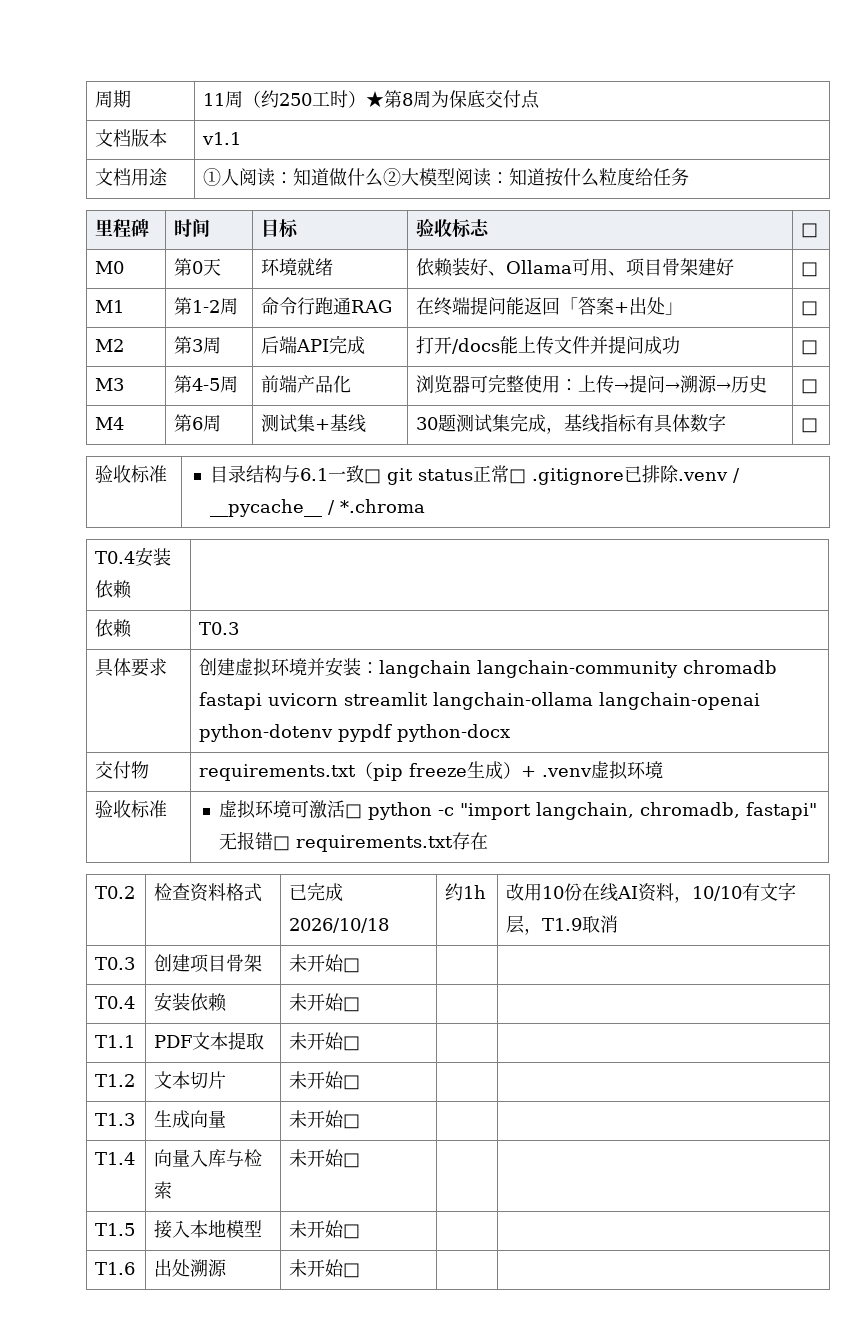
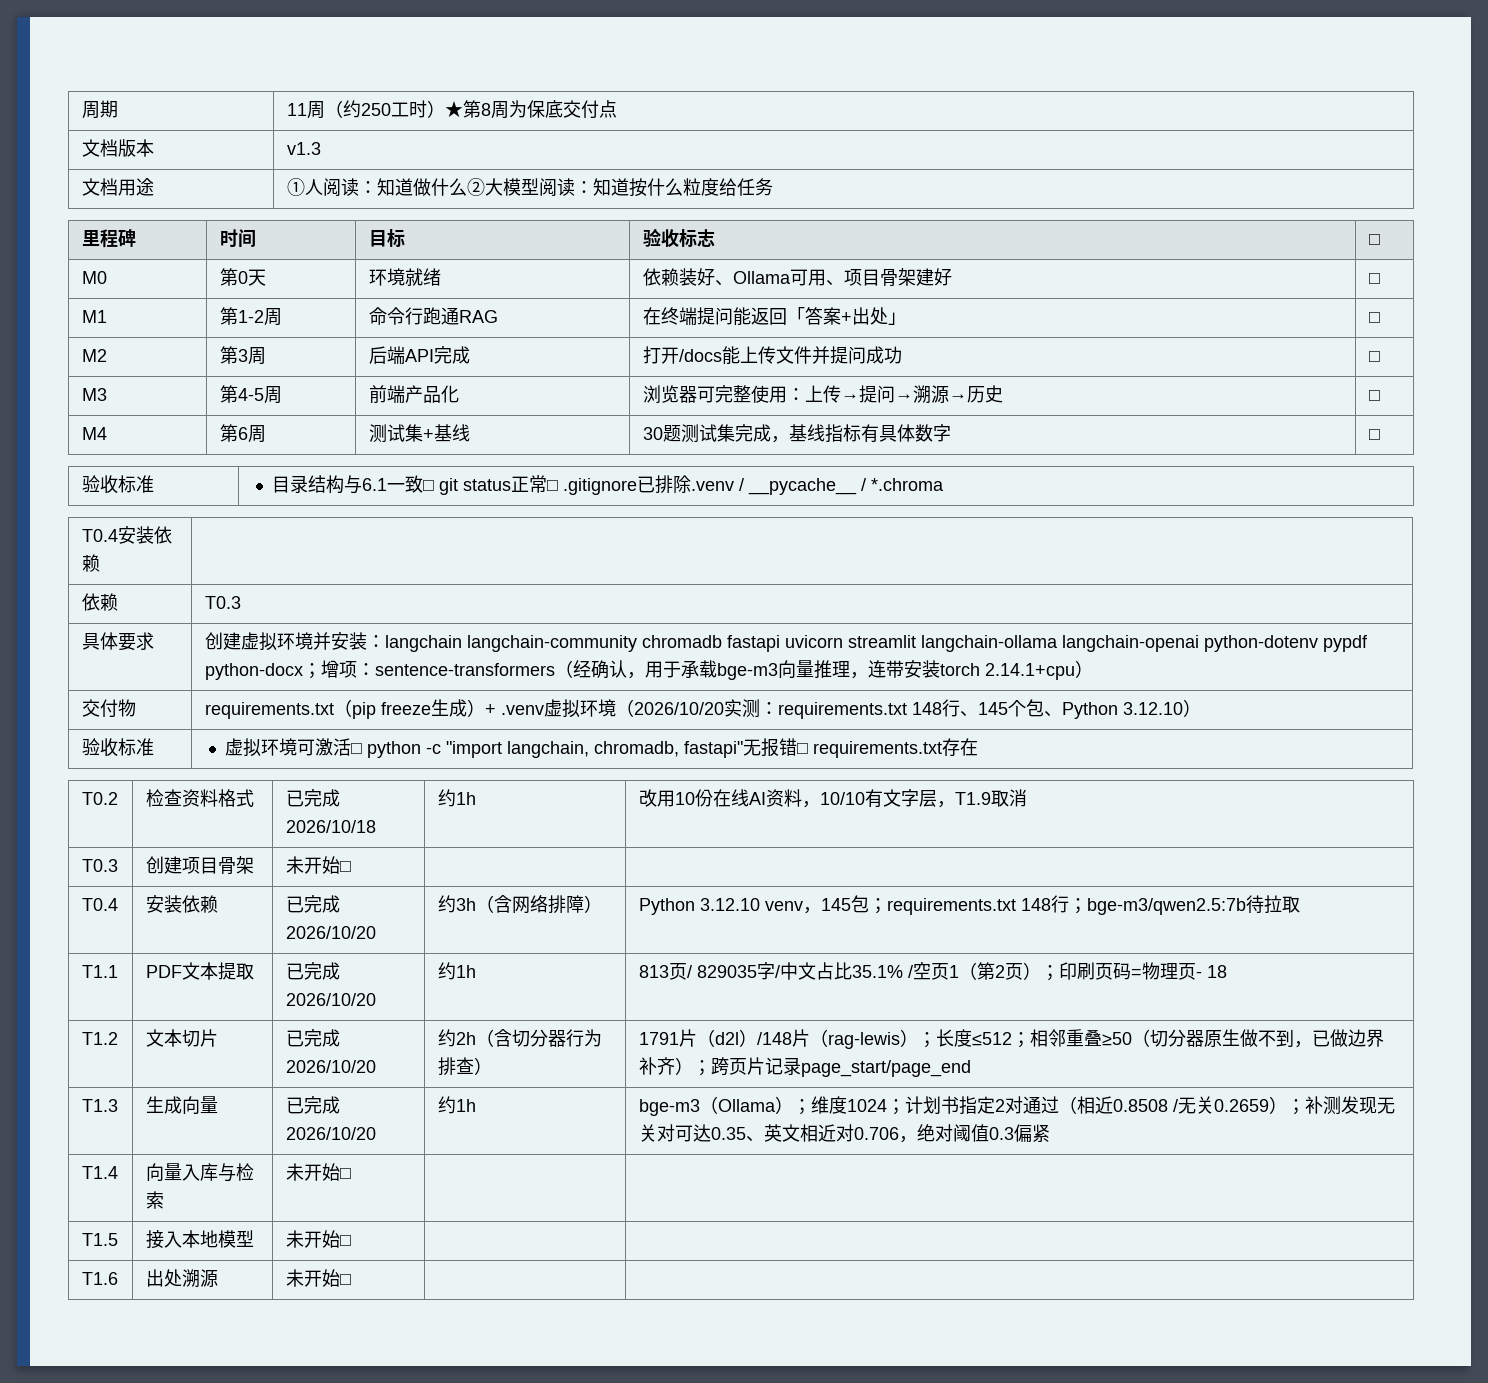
- 文档版本 | v1.1
+ 文档版本 | v1.3
- 具体要求 | 创建虚拟环境并安装：langchain langchain-community chromadb fastapi uvicorn streamlit langchain-ollama langchain-openai python-dotenv pypdf python-docx
+ 具体要求 | 创建虚拟环境并安装：langchain langchain-community chromadb fastapi uvicorn streamlit langchain-ollama langchain-openai python-dotenv pypdf python-docx；增项：sentence-transformers（经确认，用于承载bge-m3向量推理，连带安装torch 2.14.1+cpu）
- 交付物 | requirements.txt（pip freeze生成）+ .venv虚拟环境
+ 交付物 | requirements.txt（pip freeze生成）+ .venv虚拟环境（2026/10/20实测：requirements.txt 148行、145个包、Python 3.12.10）
- T0.4 | 安装依赖 | 未开始□ | |
- T1.1 | PDF文本提取 | 未开始□ | |
- T1.2 | 文本切片 | 未开始□ | |
- T1.3 | 生成向量 | 未开始□ | |
+ T0.4 | 安装依赖 | 已完成2026/10/20 | 约3h（含网络排障） | Python 3.12.10 venv，145包；requirements.txt 148行；bge-m3/qwen2.5:7b待拉取
+ T1.1 | PDF文本提取 | 已完成2026/10/20 | 约1h | 813页/ 829035字/中文占比35.1% /空页1（第2页）；印刷页码=物理页- 18
+ T1.2 | 文本切片 | 已完成2026/10/20 | 约2h（含切分器行为排查） | 1791片（d2l）/148片（rag-lewis）；长度≤512；相邻重叠≥50（切分器原生做不到，已做边界补齐）；跨页片记录page_start/page_end
+ T1.3 | 生成向量 | 已完成2026/10/20 | 约1h | bge-m3（Ollama）；维度1024；计划书指定2对通过（相近0.8508 /无关0.2659）；补测发现无关对可达0.35、英文相近对0.706，绝对阈值0.3偏紧

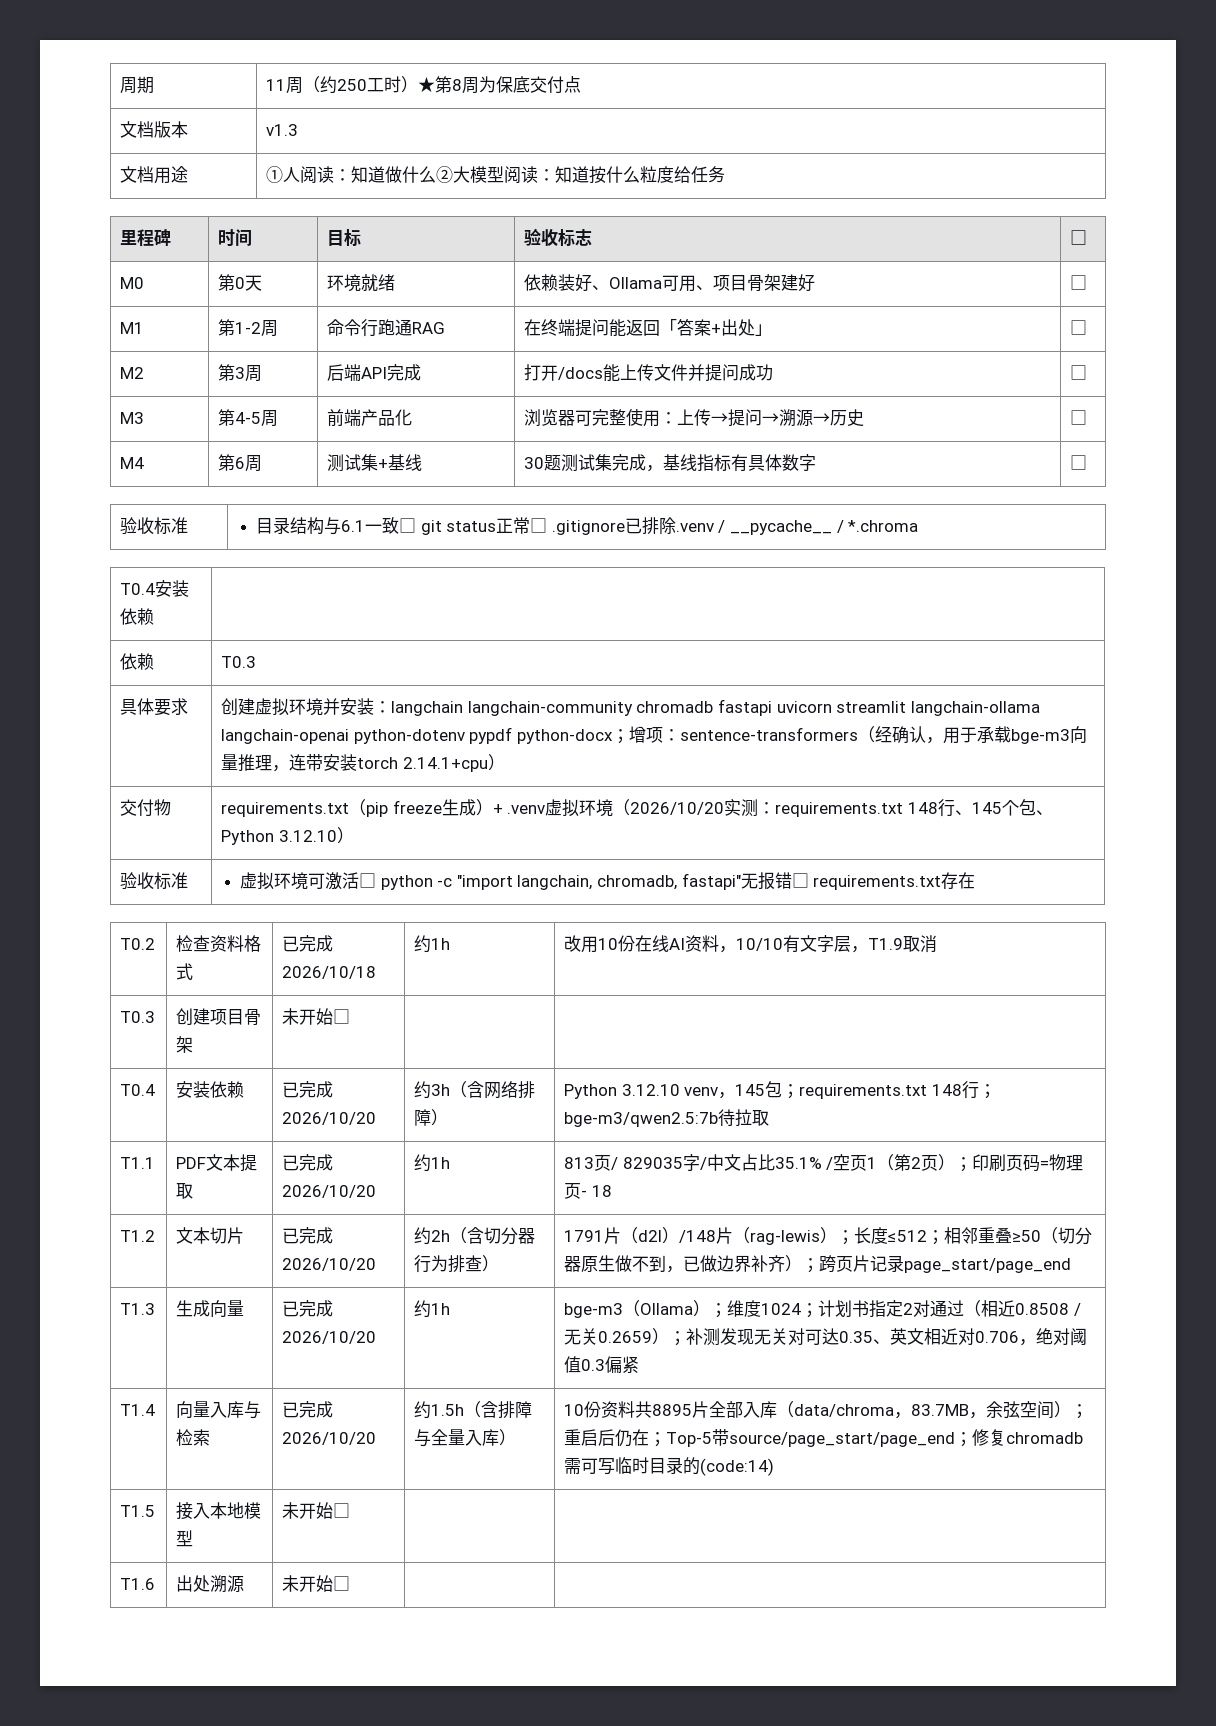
- T1.4 | 向量入库与检索 | 未开始□ | |
+ T1.4 | 向量入库与检索 | 已完成2026/10/20 | 约1.5h（含排障与全量入库） | 10份资料共8895片全部入库（data/chroma，83.7MB，余弦空间）；重启后仍在；Top-5带source/page_start/page_end；修复chromadb需可写临时目录的(code:14)

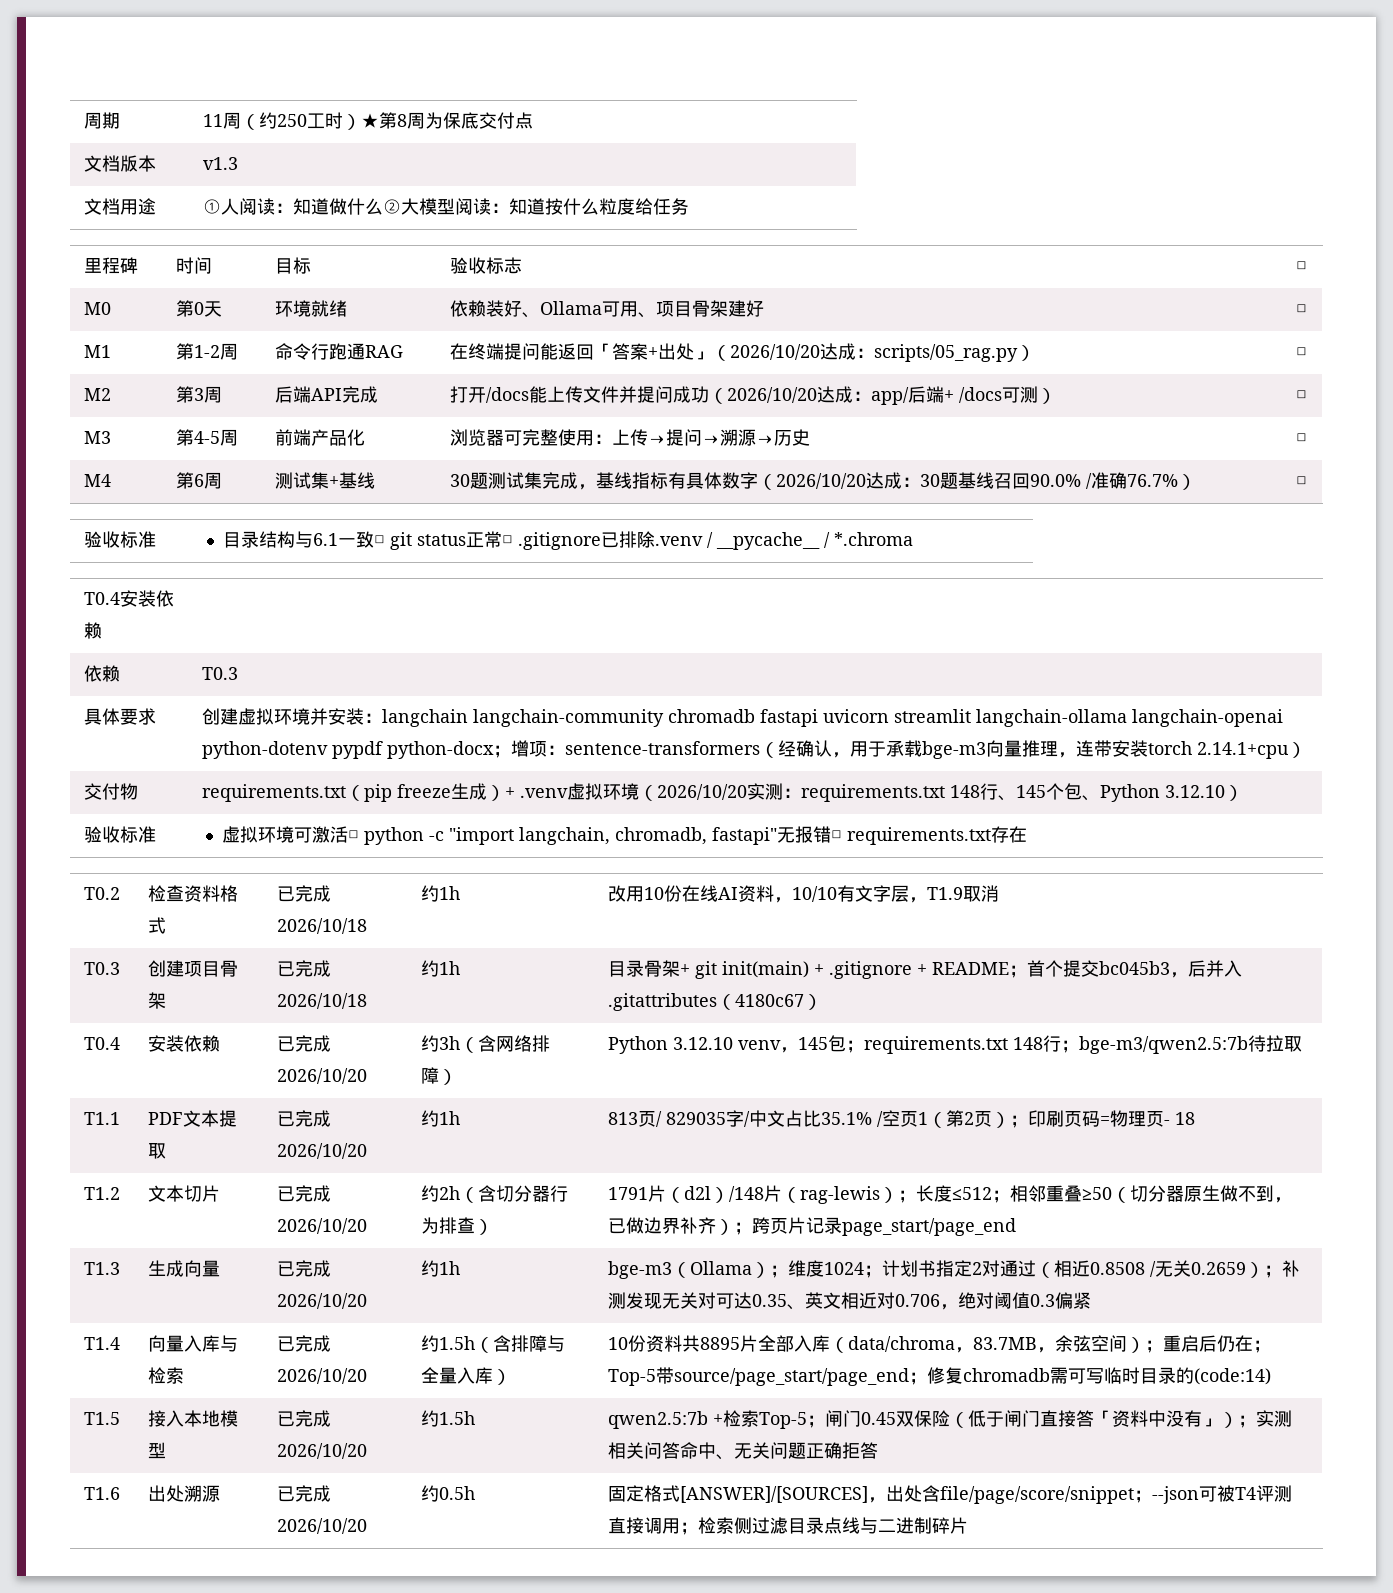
- M1 | 第1-2周 | 命令行跑通RAG | 在终端提问能返回「答案+出处」 | □
+ M1 | 第1-2周 | 命令行跑通RAG | 在终端提问能返回「答案+出处」（2026/10/20达成：scripts/05_rag.py） | □
- M2 | 第3周 | 后端API完成 | 打开/docs能上传文件并提问成功 | □
+ M2 | 第3周 | 后端API完成 | 打开/docs能上传文件并提问成功（2026/10/20达成：app/后端+ /docs可测） | □
- M4 | 第6周 | 测试集+基线 | 30题测试集完成，基线指标有具体数字 | □
+ M4 | 第6周 | 测试集+基线 | 30题测试集完成，基线指标有具体数字（2026/10/20达成：30题基线召回90.0% /准确76.7%） | □
- T0.3 | 创建项目骨架 | 未开始□ | |
+ T0.3 | 创建项目骨架 | 已完成2026/10/18 | 约1h | 目录骨架+ git init(main) + .gitignore + README；首个提交bc045b3，后并入.gitattributes（4180c67）
- T1.5 | 接入本地模型 | 未开始□ | |
- T1.6 | 出处溯源 | 未开始□ | |
+ T1.5 | 接入本地模型 | 已完成2026/10/20 | 约1.5h | qwen2.5:7b +检索Top-5；闸门0.45双保险（低于闸门直接答「资料中没有」）；实测相关问答命中、无关问题正确拒答
+ T1.6 | 出处溯源 | 已完成2026/10/20 | 约0.5h | 固定格式[ANSWER]/[SOURCES]，出处含file/page/score/snippet；--json可被T4评测直接调用；检索侧过滤目录点线与二进制碎片

